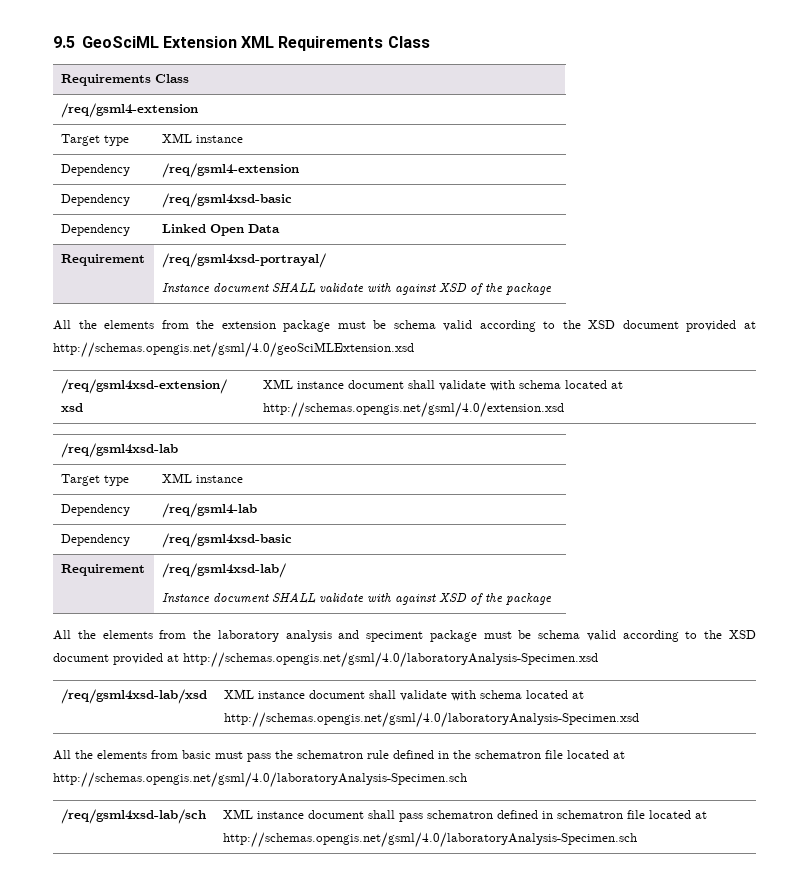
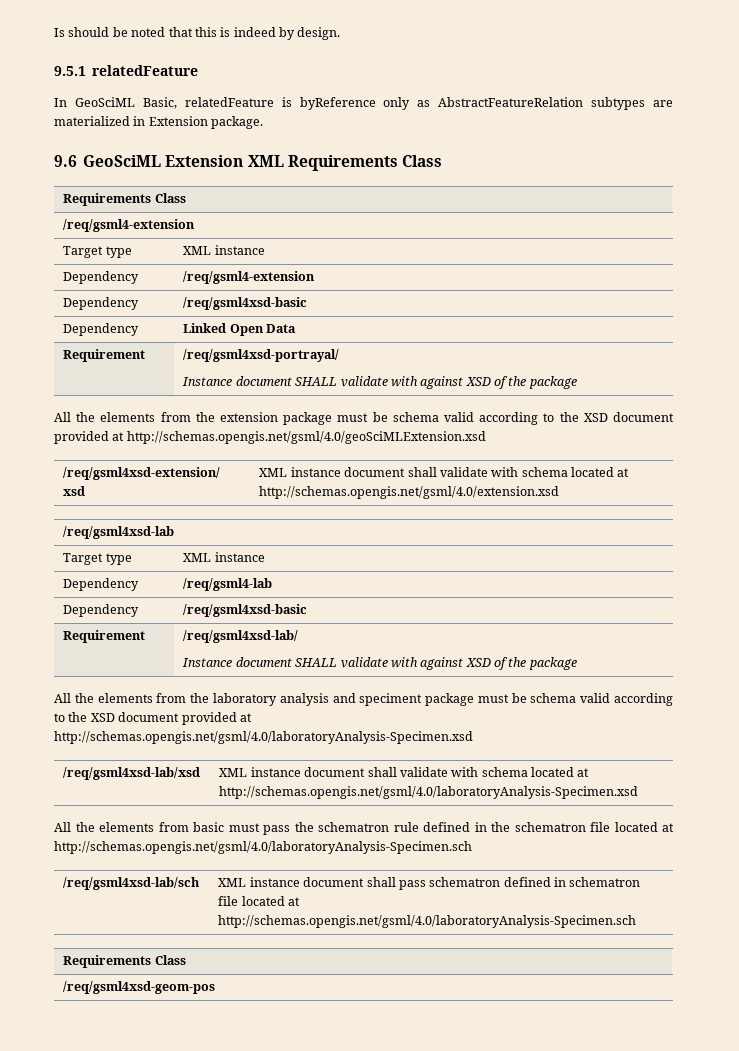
- 9.5 GeoSciML Extension XML Requirements Class
+ Is should be noted that this is indeed by design.
+ 9.5.1 relatedFeature
+ In GeoSciML Basic, relatedFeature is byReference only as AbstractFeatureRelation subtypes are materialized in Extension package.
+ 9.6 GeoSciML Extension XML Requirements Class
  /req/gsml4xsd-lab/sch | XML instance document shall pass schematron defined in schematron file located at http://schemas.opengis.net/gsml/4.0/laboratoryAnalysis-Specimen.sch
+ Requirements Class
+ /req/gsml4xsd-geom-pos

